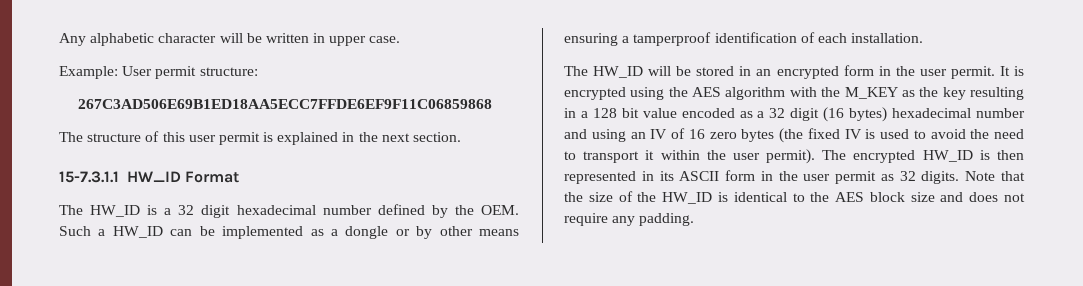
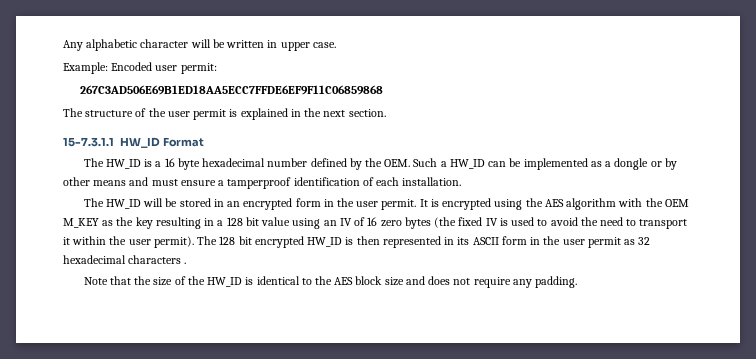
- Example: User permit structure:
+ Example: Encoded user permit:
- The structure of this user permit is explained in the next section.
+ The structure of the user permit is explained in the next section.
- The HW_ID is a 32 digit hexadecimal number defined by the OEM. Such a HW_ID can be implemented as a dongle or by other means ensuring a tamperproof identification of each installation.
+ The HW_ID is a 16 byte hexadecimal number defined by the OEM. Such a HW_ID can be implemented as a dongle or by other means and must ensure a tamperproof identification of each installation.
- It is encrypted using the AES algorithm with the M_KEY as the key resulting in a 128 bit value encoded as a 32 digit (16 bytes) hexadecimal number and using an IV of 16 zero bytes (the fixed IV is used to avoid the need to transport it within the user permit).
+ It is encrypted using the AES algorithm with the OEM M_KEY as the key resulting in a 128 bit value using an IV of 16 zero bytes (the fixed IV is used to avoid the need to transport it within the user permit).
- The encrypted HW_ID is then represented in its ASCII form in the user permit as 32 digits. Note that the size of the HW_ID is identical to the AES block size and does not require any padding.
+ The 128 bit encrypted HW_ID is then represented in its ASCII form in the user permit as 32 hexadecimal characters .
+ Note that the size of the HW_ID is identical to the AES block size and does not require any padding.

